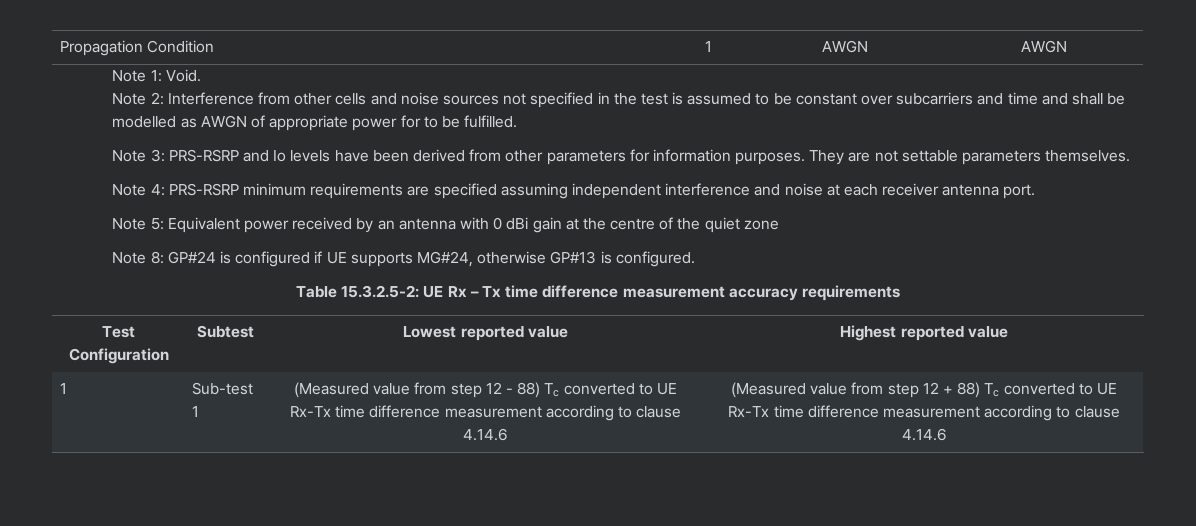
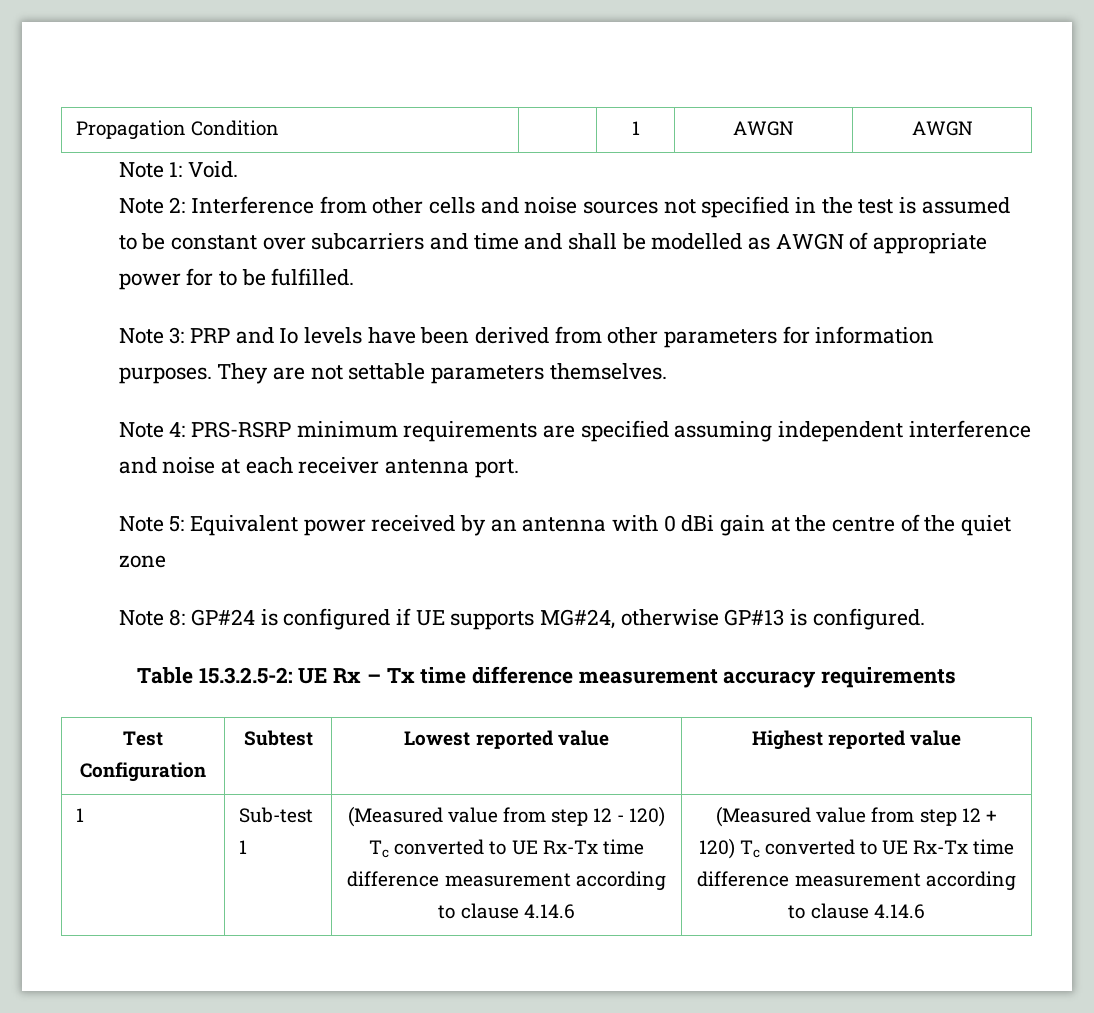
- Note 3: PRS-RSRP and Io levels have been derived from other parameters for information purposes.
+ Note 3: PRP and Io levels have been derived from other parameters for information purposes.
- (Measured value from step 12 - 88) Tc converted to UE Rx-Tx time difference measurement according to clause 4.14.6
+ (Measured value from step 12 - 120) Tc converted to UE Rx-Tx time difference measurement according to clause 4.14.6
- (Measured value from step 12 + 88) Tc converted to UE Rx-Tx time difference measurement according to clause 4.14.6
+ (Measured value from step 12 + 120) Tc converted to UE Rx-Tx time difference measurement according to clause 4.14.6

